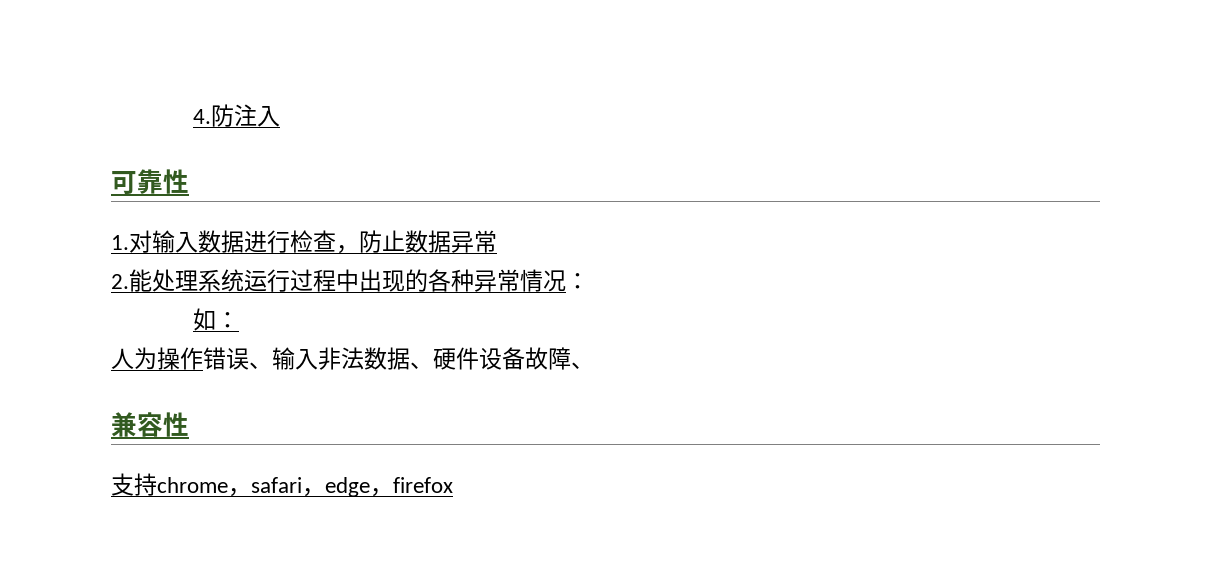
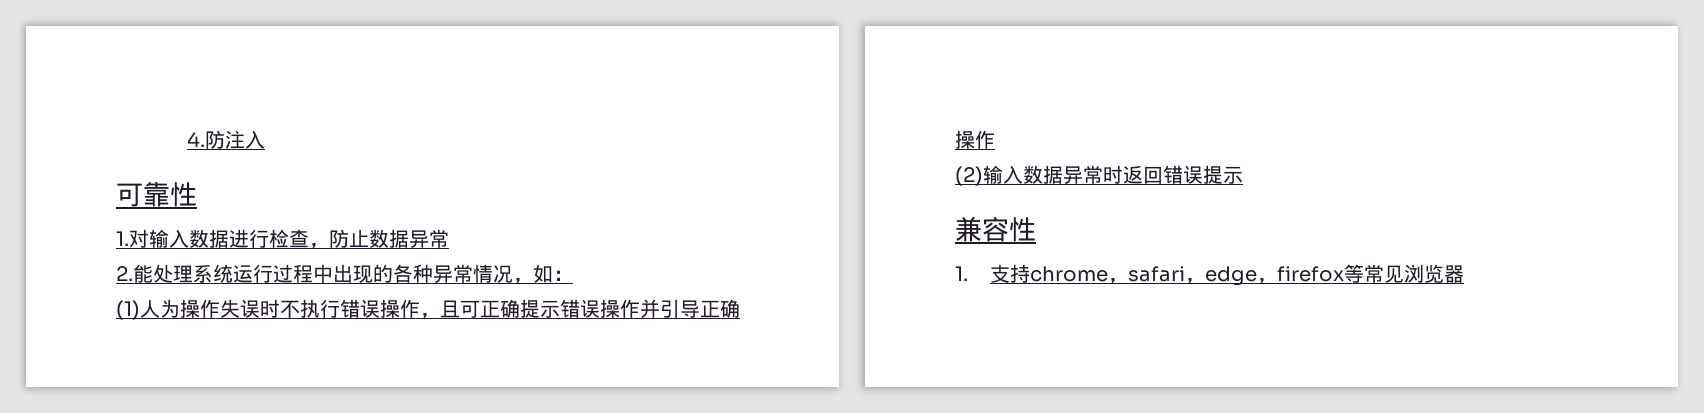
- 2.能处理系统运行过程中出现的各种异常情况：
- 如：
+ 2.能处理系统运行过程中出现的各种异常情况，如：
- 人为操作错误、输入非法数据、硬件设备故障、
+ (1)人为操作失误时不执行错误操作，且可正确提示错误操作并引导正确操作
+ (2)输入数据异常时返回错误提示
- 支持chrome，safari，edge，firefox
+ 1.支持chrome，safari，edge，firefox等常见浏览器

